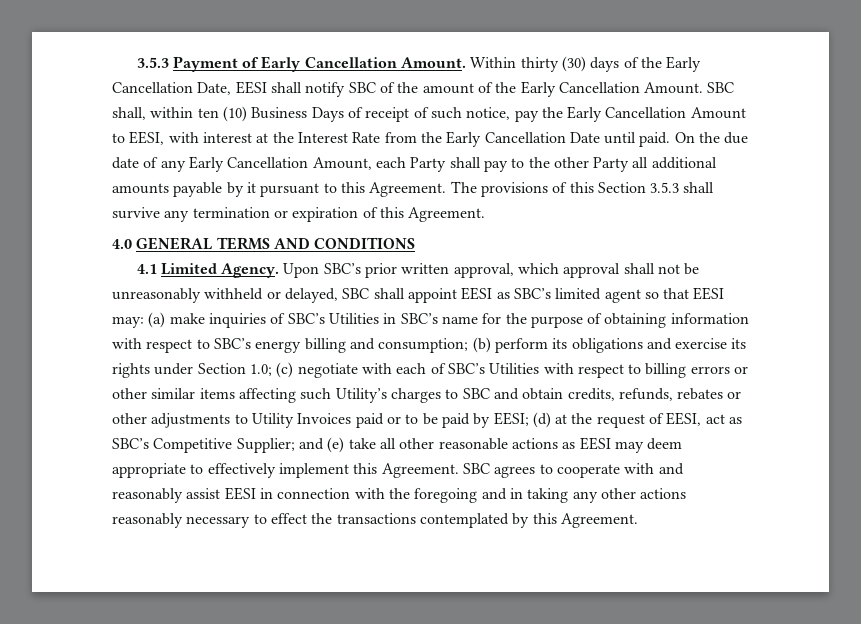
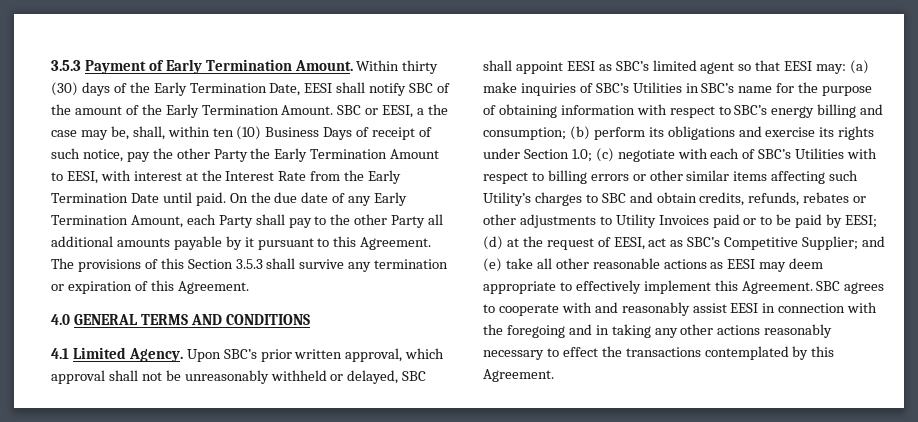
- 3.5.3 Payment of Early Cancellation Amount.
+ 3.5.3 Payment of Early Termination Amount.
- Within thirty (30) days of the Early Cancellation Date, EESI shall notify SBC of the amount of the Early Cancellation Amount.
+ Within thirty (30) days of the Early Termination Date, EESI shall notify SBC of the amount of the Early Termination Amount.
- SBC shall, within ten (10) Business Days of receipt of such notice, pay the Early Cancellation Amount to EESI, with interest at the Interest Rate from the Early Cancellation Date until paid.
+ SBC or EESI, a the case may be, shall, within ten (10) Business Days of receipt of such notice, pay the other Party the Early Termination Amount to EESI, with interest at the Interest Rate from the Early Termination Date until paid.
- On the due date of any Early Cancellation Amount, each Party shall pay to the other Party all additional amounts payable by it pursuant to this Agreement.
+ On the due date of any Early Termination Amount, each Party shall pay to the other Party all additional amounts payable by it pursuant to this Agreement.

